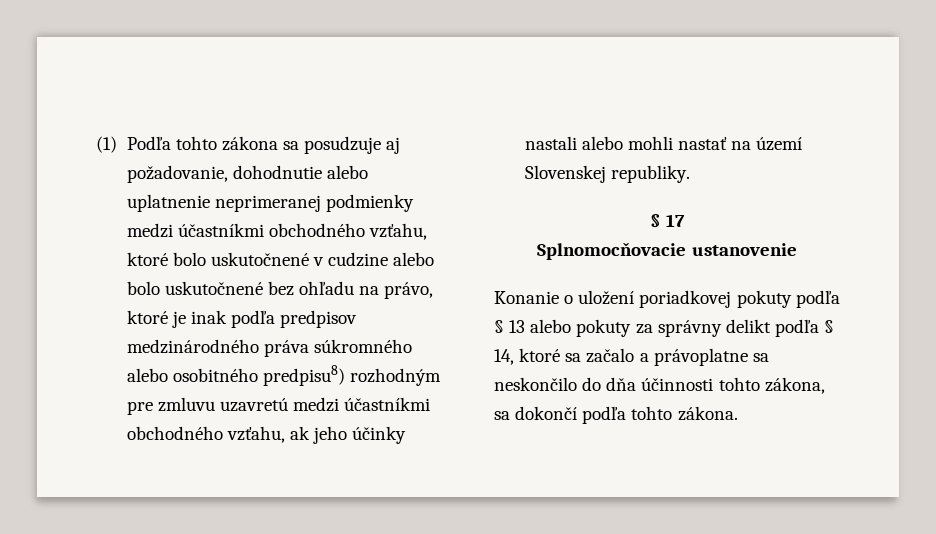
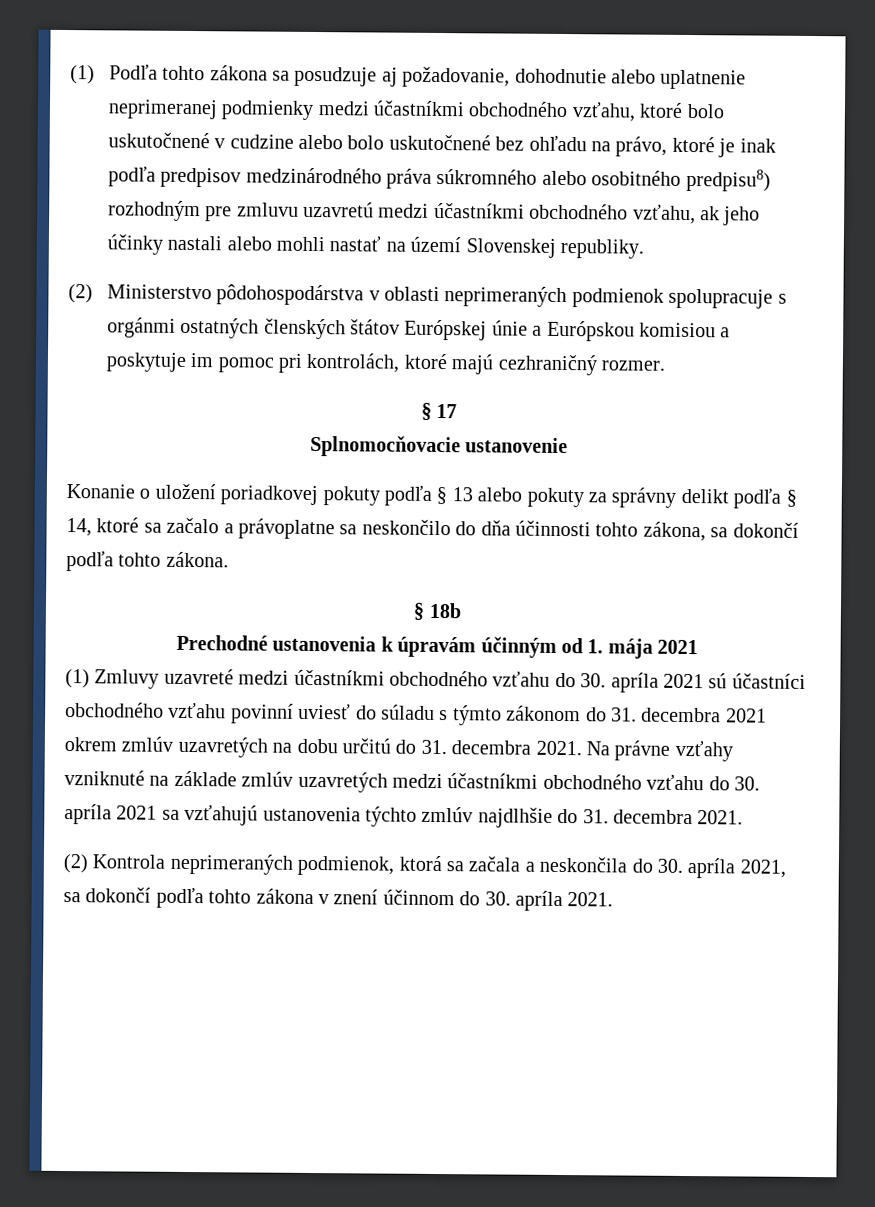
+ (2) Ministerstvo pôdohospodárstva v oblasti neprimeraných podmienok spolupracuje s orgánmi ostatných členských štátov Európskej únie a Európskou komisiou a poskytuje im pomoc pri kontrolách, ktoré majú cezhraničný rozmer.
+ § 18b
+ Prechodné ustanovenia k úpravám účinným od 1. mája 2021
+ (1) Zmluvy uzavreté medzi účastníkmi obchodného vzťahu do 30. apríla 2021 sú účastníci obchodného vzťahu povinní uviesť do súladu s týmto zákonom do 31. decembra 2021 okrem zmlúv uzavretých na dobu určitú do 31. decembra 2021. Na právne vzťahy vzniknuté na základe zmlúv uzavretých medzi účastníkmi obchodného vzťahu do 30. apríla 2021 sa vzťahujú ustanovenia týchto zmlúv najdlhšie do 31. decembra 2021.
+ (2) Kontrola neprimeraných podmienok, ktorá sa začala a neskončila do 30. apríla 2021, sa dokončí podľa tohto zákona v znení účinnom do 30. apríla 2021.

